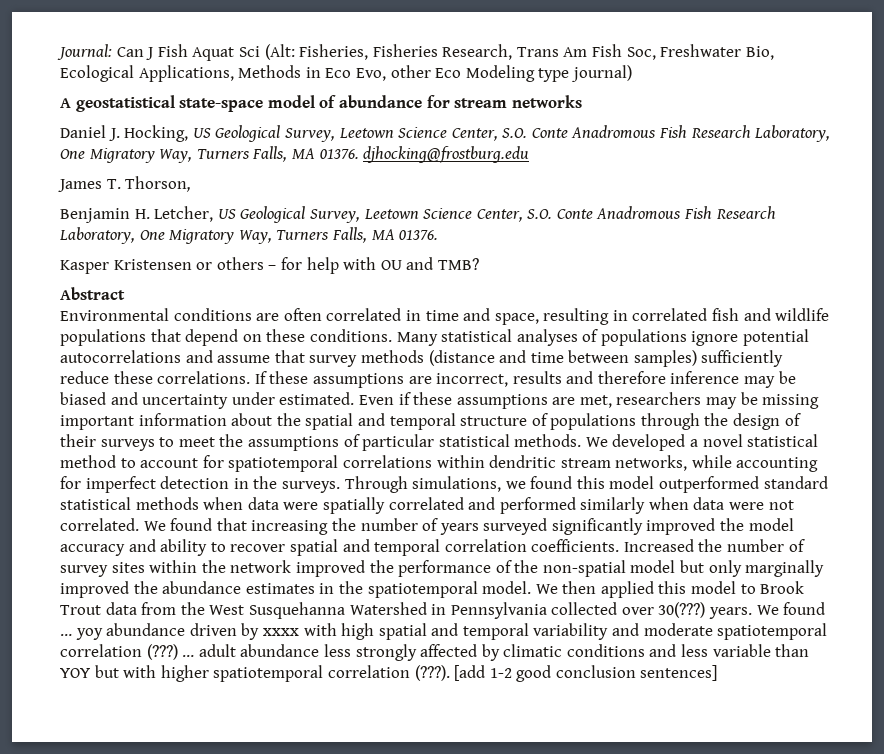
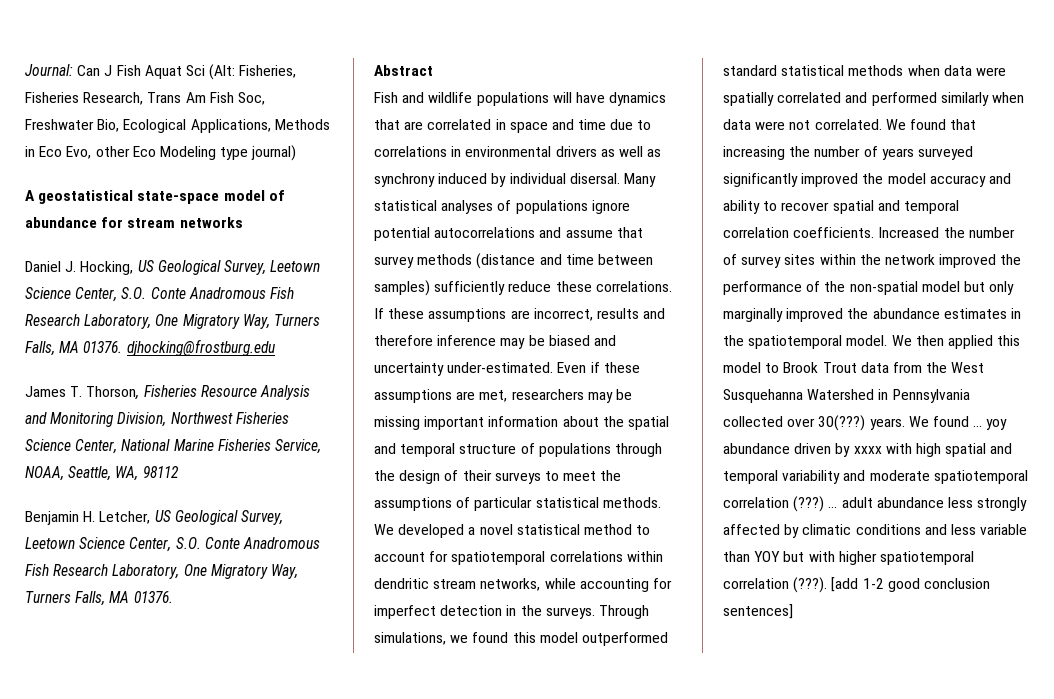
- James T. Thorson,
+ James T. Thorson, Fisheries Resource Analysis and Monitoring Division, Northwest Fisheries Science Center, National Marine Fisheries Service, NOAA, Seattle, WA, 98112
- Kasper Kristensen or others – for help with OU and TMB?
  Abstract
- Environmental conditions are often correlated in time and space, resulting in correlated fish and wildlife populations that depend on these conditions.
+ Fish and wildlife populations will have dynamics that are correlated in space and time due to correlations in environmental drivers as well as synchrony induced by individual disersal.
- If these assumptions are incorrect, results and therefore inference may be biased and uncertainty under estimated.
+ If these assumptions are incorrect, results and therefore inference may be biased and uncertainty under-estimated.

